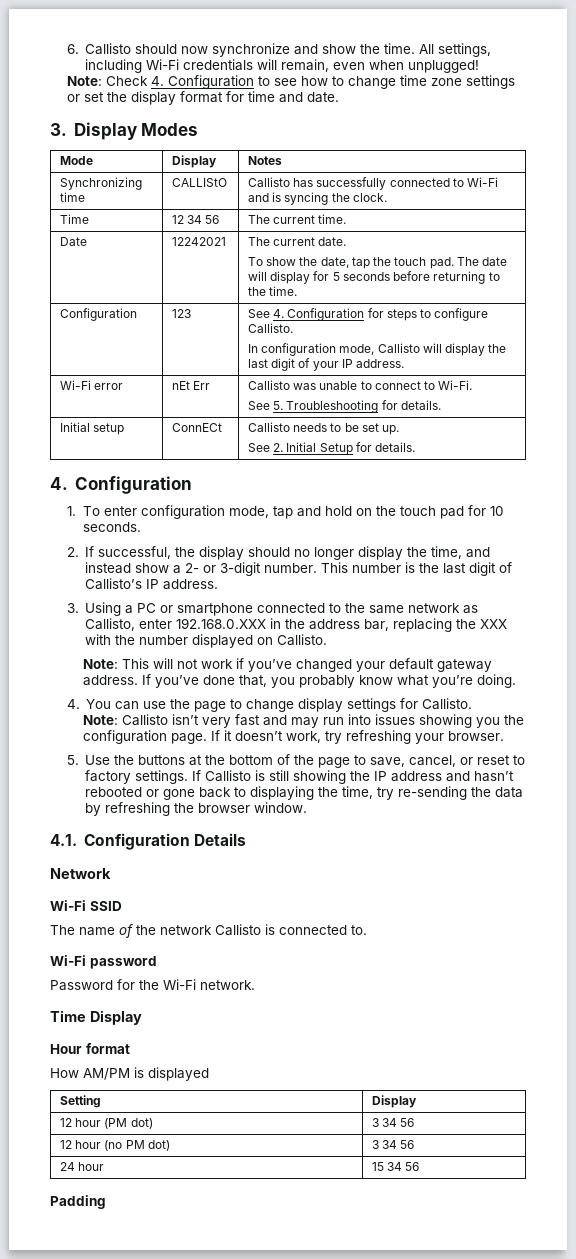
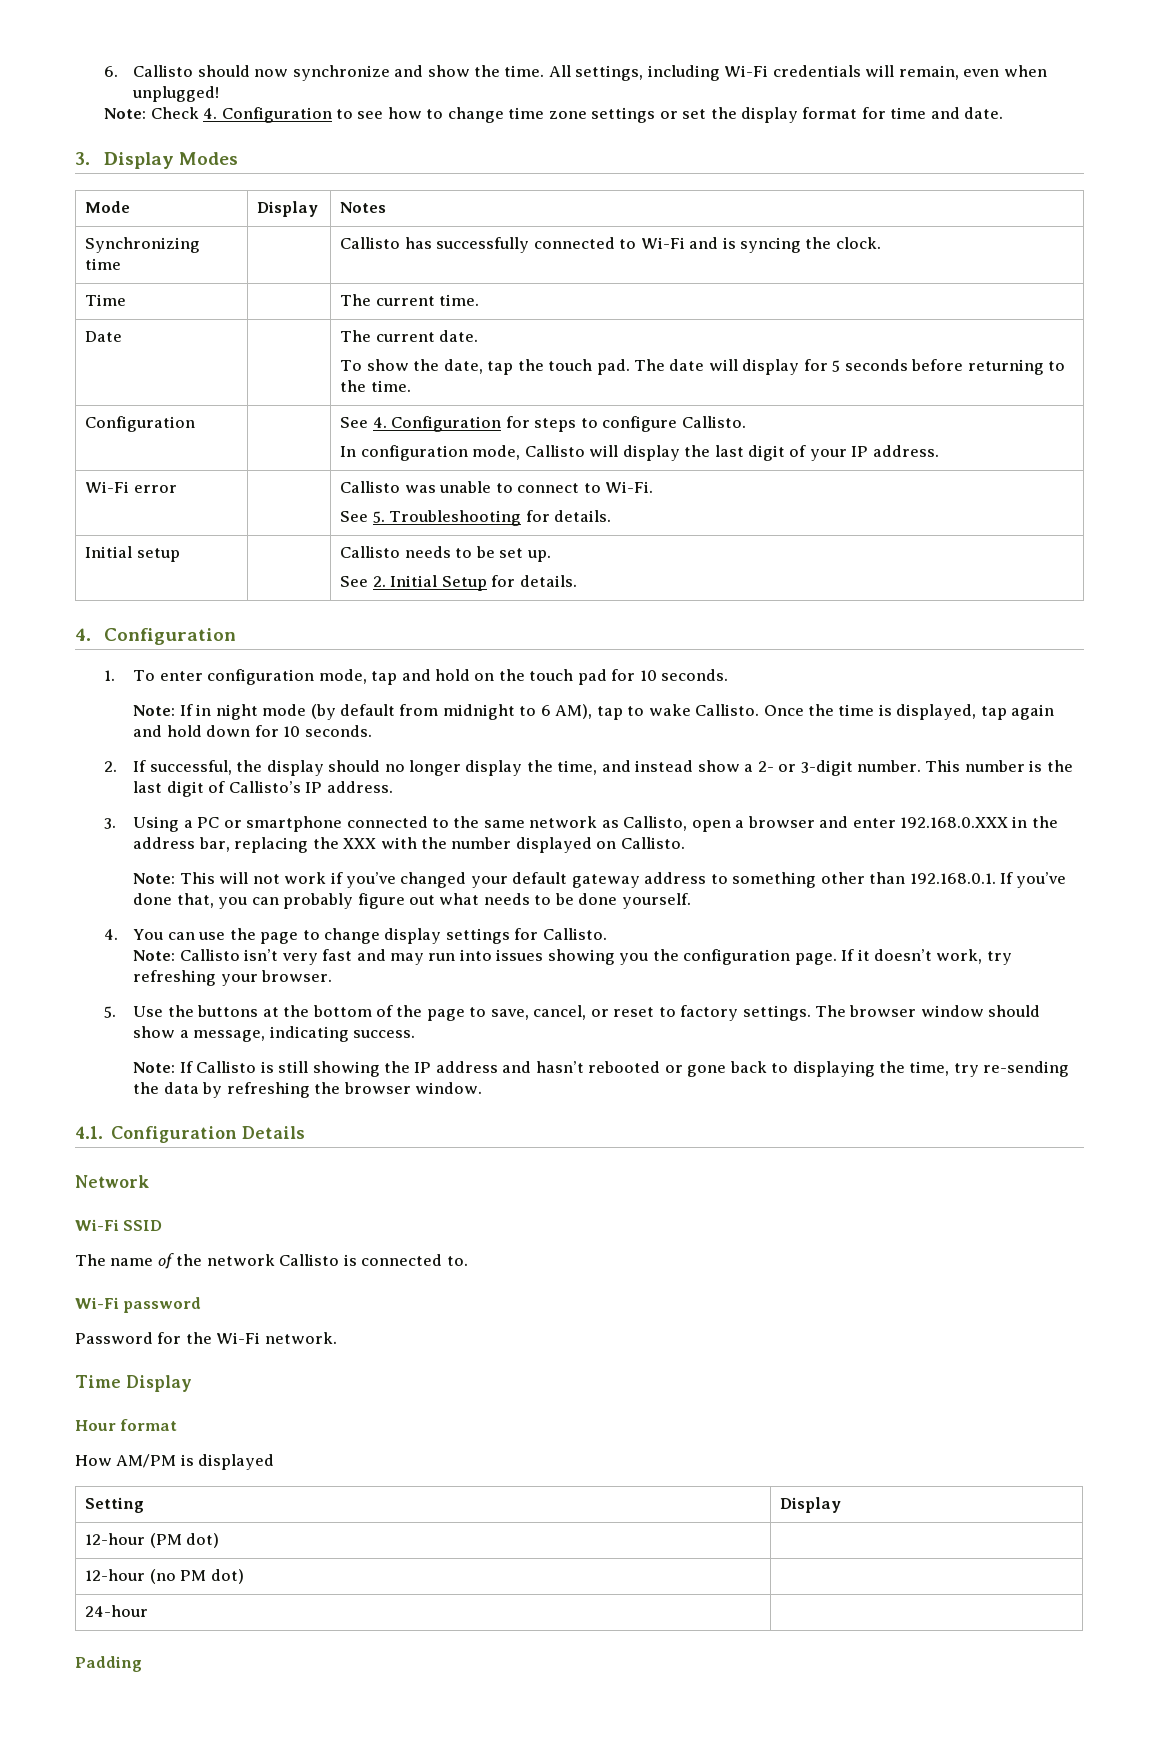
- Synchronizing time | CALLIStO | Callisto has successfully connected to Wi-Fi and is syncing the clock.
+ Synchronizing time | | Callisto has successfully connected to Wi-Fi and is syncing the clock.
- Time | 12 34 56 | The current time.
+ Time | | The current time.
- Date | 12242021 | The current date.
+ Date | | The current date.
- Configuration | 123 | See 4. Configuration for steps to configure Callisto.
+ Configuration | | See 4. Configuration for steps to configure Callisto.
- Wi-Fi error | nEt Err | Callisto was unable to connect to Wi-Fi.
+ Wi-Fi error | | Callisto was unable to connect to Wi-Fi.
- Initial setup | ConnECt | Callisto needs to be set up.
+ Initial setup | | Callisto needs to be set up.
+ Note: If in night mode (by default from midnight to 6 AM), tap to wake Callisto. Once the time is displayed, tap again and hold down for 10 seconds.
- 3. Using a PC or smartphone connected to the same network as Callisto, enter 192.168.0.XXX in the address bar, replacing the XXX with the number displayed on Callisto.
+ 3. Using a PC or smartphone connected to the same network as Callisto, open a browser and enter 192.168.0.XXX in the address bar, replacing the XXX with the number displayed on Callisto.
- Note: This will not work if you’ve changed your default gateway address. If you’ve done that, you probably know what you’re doing.
+ Note: This will not work if you’ve changed your default gateway address to something other than 192.168.0.1. If you’ve done that, you can probably figure out what needs to be done yourself.
- If Callisto is still showing the IP address and hasn’t rebooted or gone back to displaying the time, try re-sending the data by refreshing the browser window.
+ The browser window should show a message, indicating success.
+ Note: If Callisto is still showing the IP address and hasn’t rebooted or gone back to displaying the time, try re-sending the data by refreshing the browser window.
- 12 hour (PM dot) | 3 34 56
- 12 hour (no PM dot) | 3 34 56
- 24 hour | 15 34 56
+ 12-hour (PM dot) |
+ 12-hour (no PM dot) |
+ 24-hour |

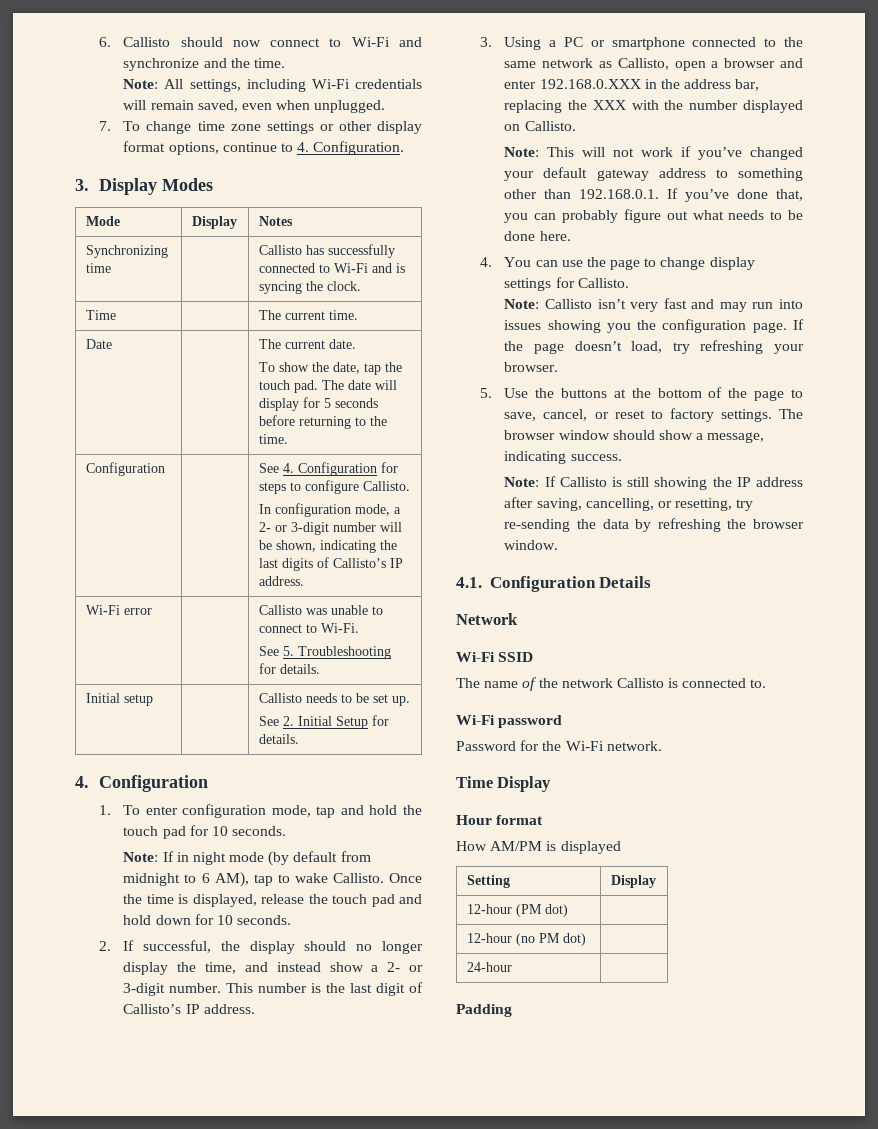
- 6. Callisto should now synchronize and show the time. All settings, including Wi-Fi credentials will remain, even when unplugged!
- Note: Check 4. Configuration to see how to change time zone settings or set the display format for time and date.
+ 6. Callisto should now connect to Wi-Fi and synchronize and the time.
+ Note: All settings, including Wi-Fi credentials will remain saved, even when unplugged.
+ 7. To change time zone settings or other display format options, continue to 4. Configuration.
  Configuration | | See 4. Configuration for steps to configure Callisto.
- In configuration mode, Callisto will display the last digit of your IP address.
+ In configuration mode, a 2- or 3-digit number will be shown, indicating the last digits of Callisto’s IP address.
- 1. To enter configuration mode, tap and hold on the touch pad for 10 seconds.
+ 1. To enter configuration mode, tap and hold the touch pad for 10 seconds.
- Once the time is displayed, tap again and hold down for 10 seconds.
+ Once the time is displayed, release the touch pad and hold down for 10 seconds.
- Note: This will not work if you’ve changed your default gateway address to something other than 192.168.0.1. If you’ve done that, you can probably figure out what needs to be done yourself.
+ Note: This will not work if you’ve changed your default gateway address to something other than 192.168.0.1. If you’ve done that, you can probably figure out what needs to be done here.
- If it doesn’t work, try refreshing your browser.
+ If the page doesn’t load, try refreshing your browser.
- Note: If Callisto is still showing the IP address and hasn’t rebooted or gone back to displaying the time, try re-sending the data by refreshing the browser window.
+ Note: If Callisto is still showing the IP address after saving, cancelling, or resetting, try re-sending the data by refreshing the browser window.

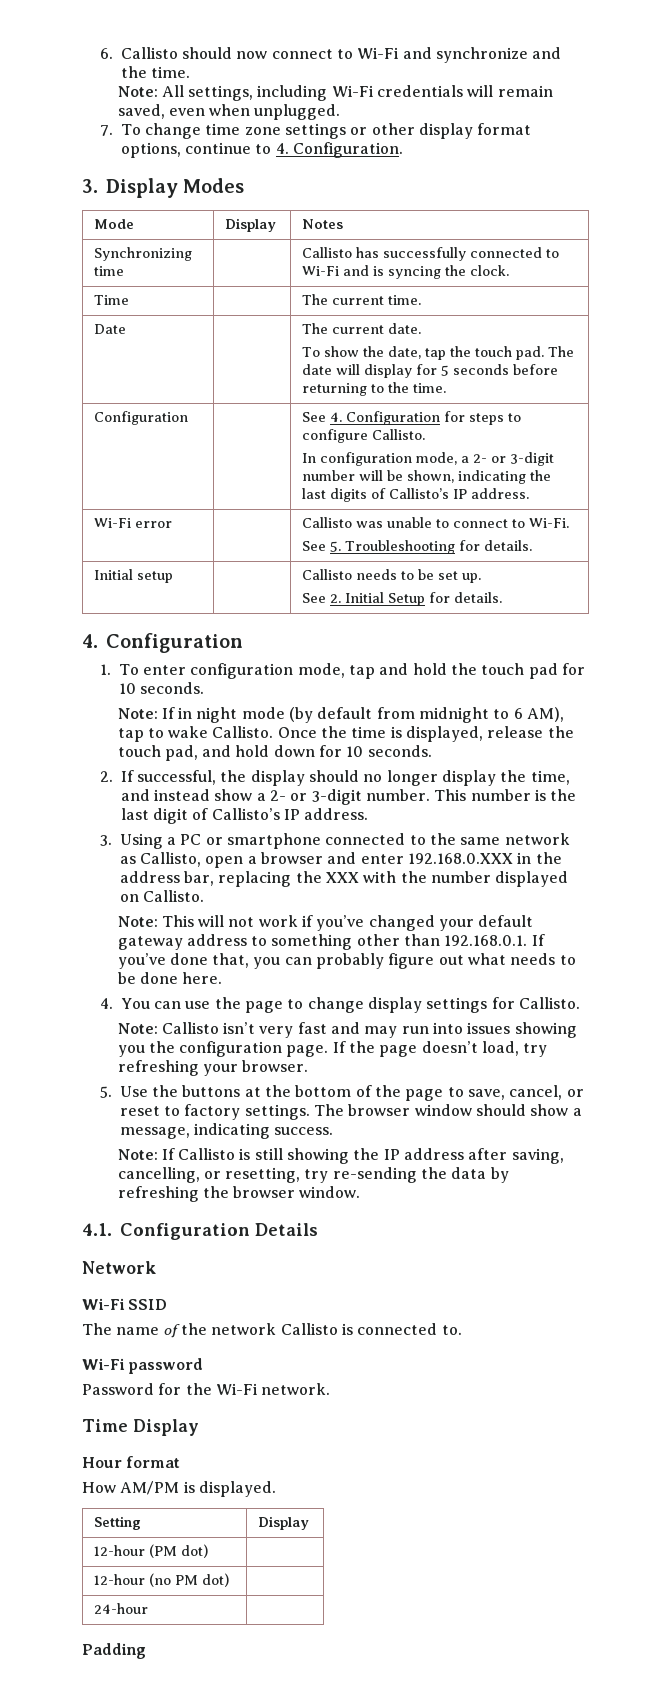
- Once the time is displayed, release the touch pad and hold down for 10 seconds.
+ Once the time is displayed, release the touch pad, and hold down for 10 seconds.
- How AM/PM is displayed
+ How AM/PM is displayed.

